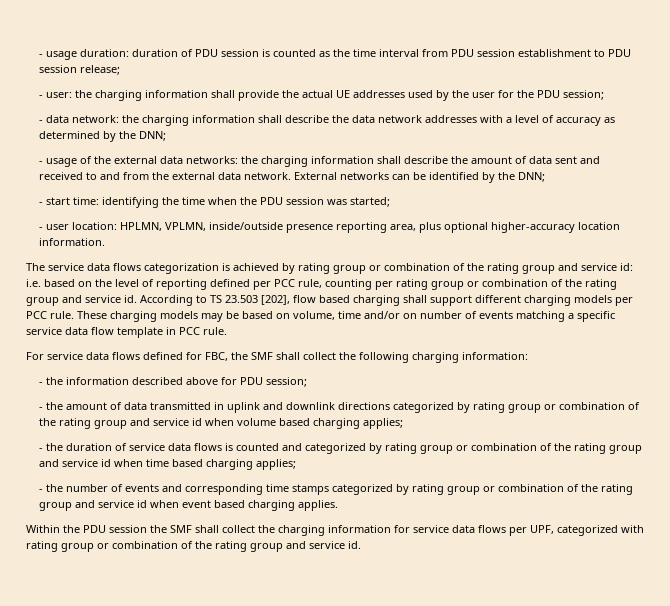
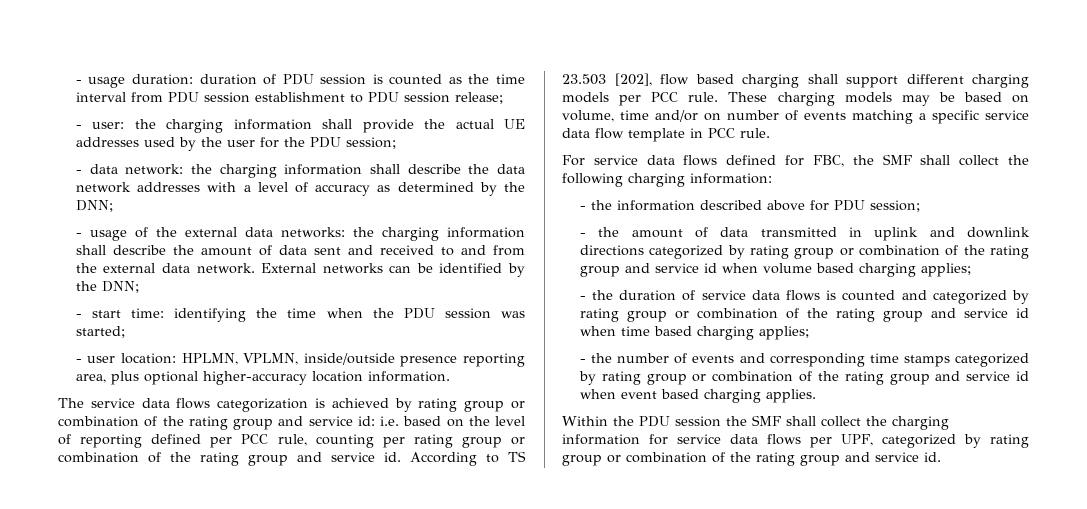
- Within the PDU session the SMF shall collect the charging information for service data flows per UPF, categorized with rating group or combination of the rating group and service id.
+ Within the PDU session the SMF shall collect the charging information for service data flows per UPF, categorized by rating group or combination of the rating group and service id.

